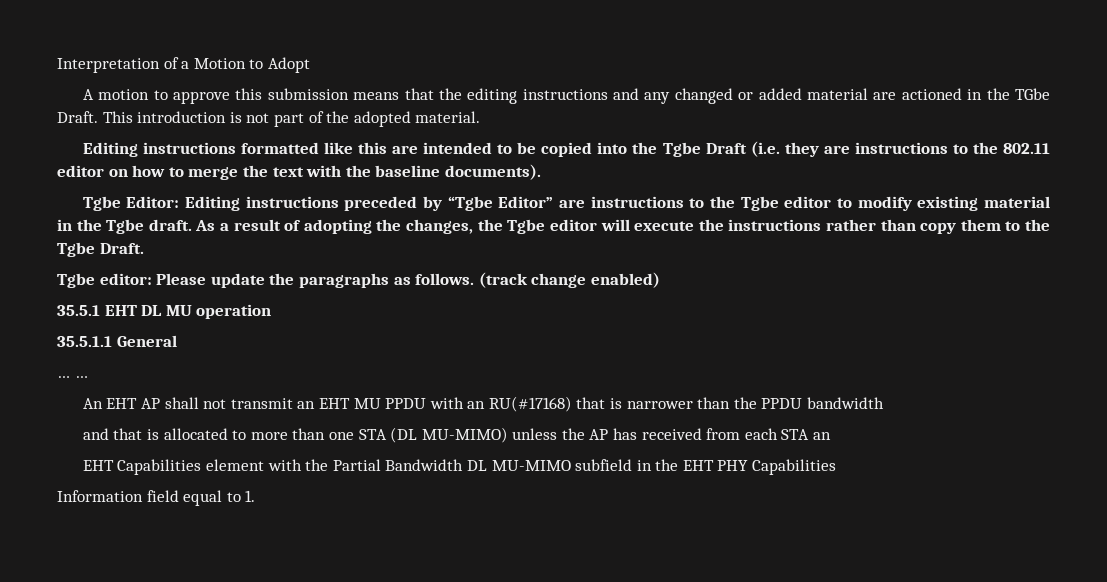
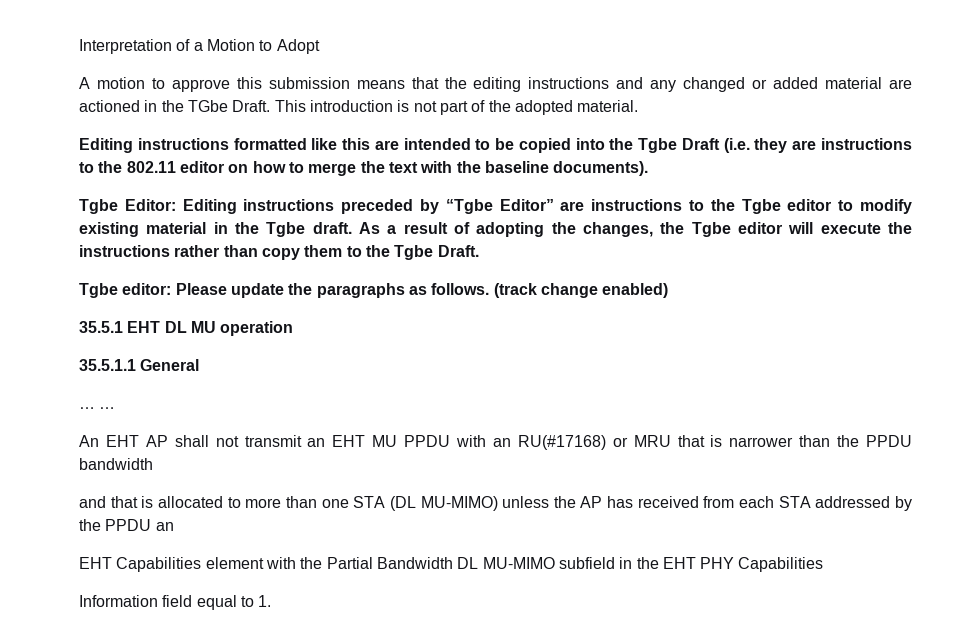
- An EHT AP shall not transmit an EHT MU PPDU with an RU(#17168) that is narrower than the PPDU bandwidth
+ An EHT AP shall not transmit an EHT MU PPDU with an RU(#17168) or MRU that is narrower than the PPDU bandwidth
- and that is allocated to more than one STA (DL MU-MIMO) unless the AP has received from each STA an
+ and that is allocated to more than one STA (DL MU-MIMO) unless the AP has received from each STA addressed by the PPDU an

